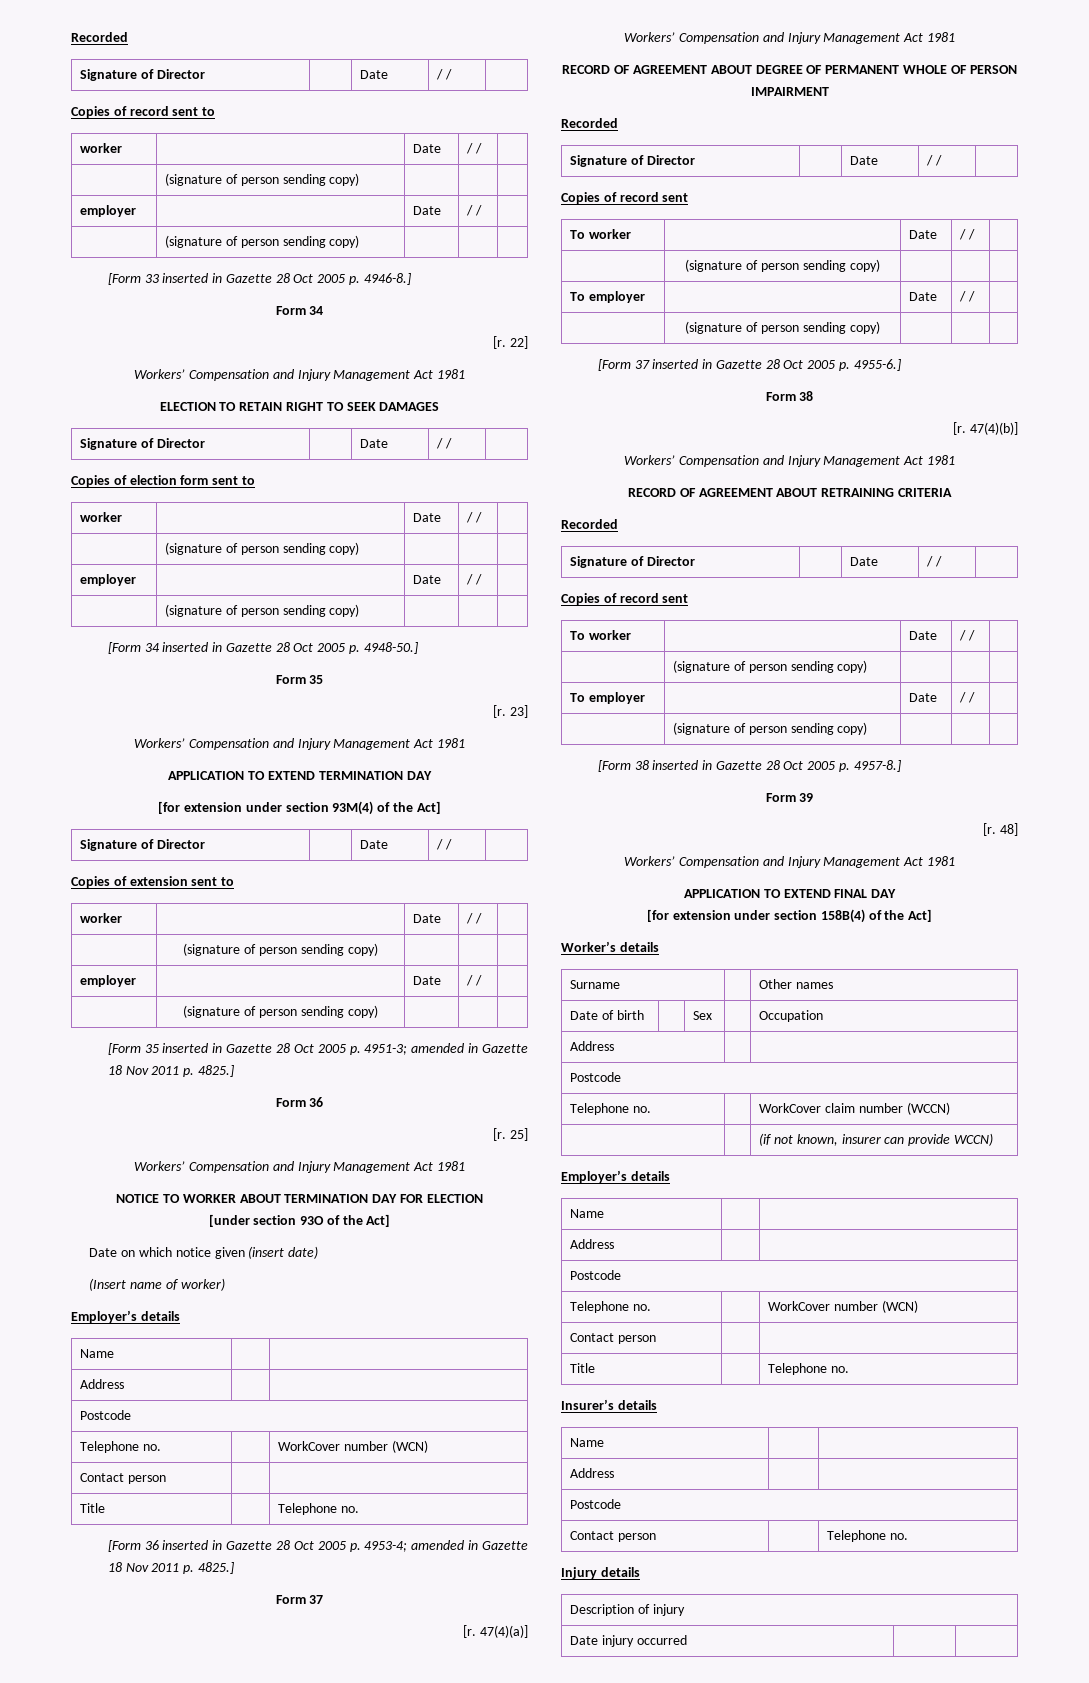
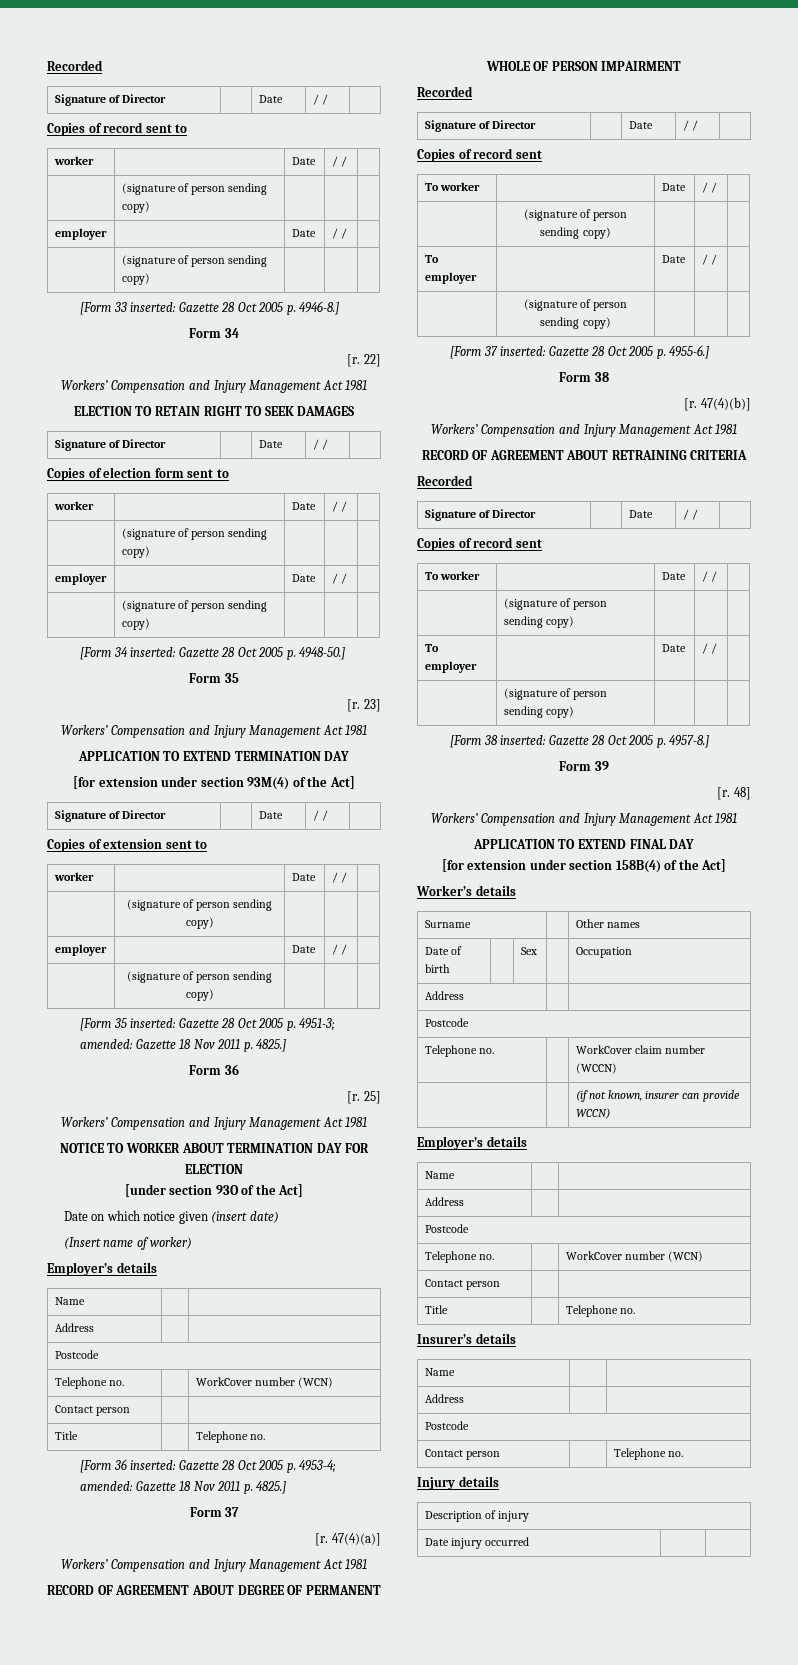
- [Form 33 inserted in Gazette 28 Oct 2005 p. 4946-8.]
+ [Form 33 inserted: Gazette 28 Oct 2005 p. 4946-8.]
- [Form 34 inserted in Gazette 28 Oct 2005 p. 4948-50.]
+ [Form 34 inserted: Gazette 28 Oct 2005 p. 4948-50.]
- [Form 35 inserted in Gazette 28 Oct 2005 p. 4951-3; amended in Gazette 18 Nov 2011 p. 4825.]
+ [Form 35 inserted: Gazette 28 Oct 2005 p. 4951-3; amended: Gazette 18 Nov 2011 p. 4825.]
- [Form 36 inserted in Gazette 28 Oct 2005 p. 4953-4; amended in Gazette 18 Nov 2011 p. 4825.]
+ [Form 36 inserted: Gazette 28 Oct 2005 p. 4953-4; amended: Gazette 18 Nov 2011 p. 4825.]
- [Form 37 inserted in Gazette 28 Oct 2005 p. 4955-6.]
+ [Form 37 inserted: Gazette 28 Oct 2005 p. 4955-6.]
- [Form 38 inserted in Gazette 28 Oct 2005 p. 4957-8.]
+ [Form 38 inserted: Gazette 28 Oct 2005 p. 4957-8.]

